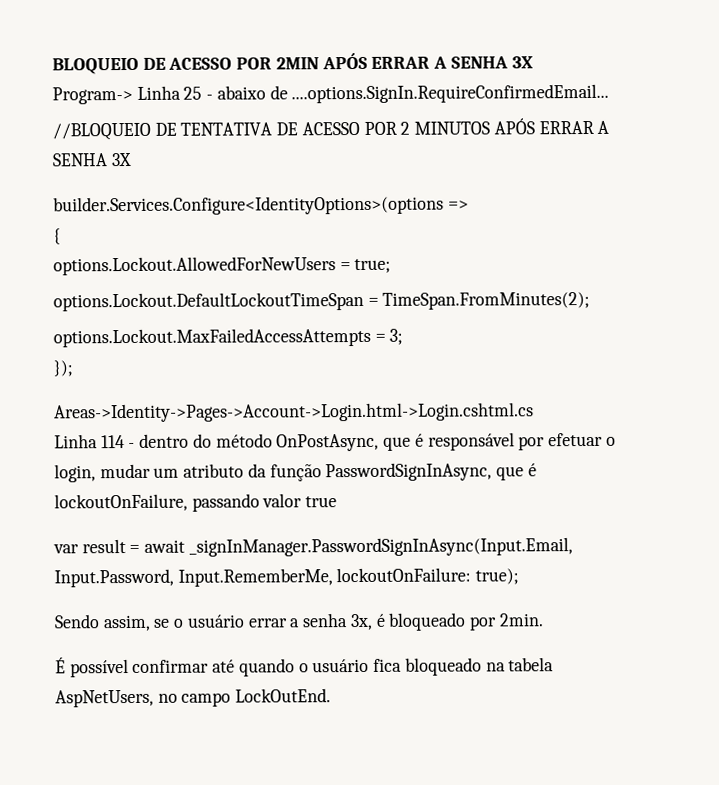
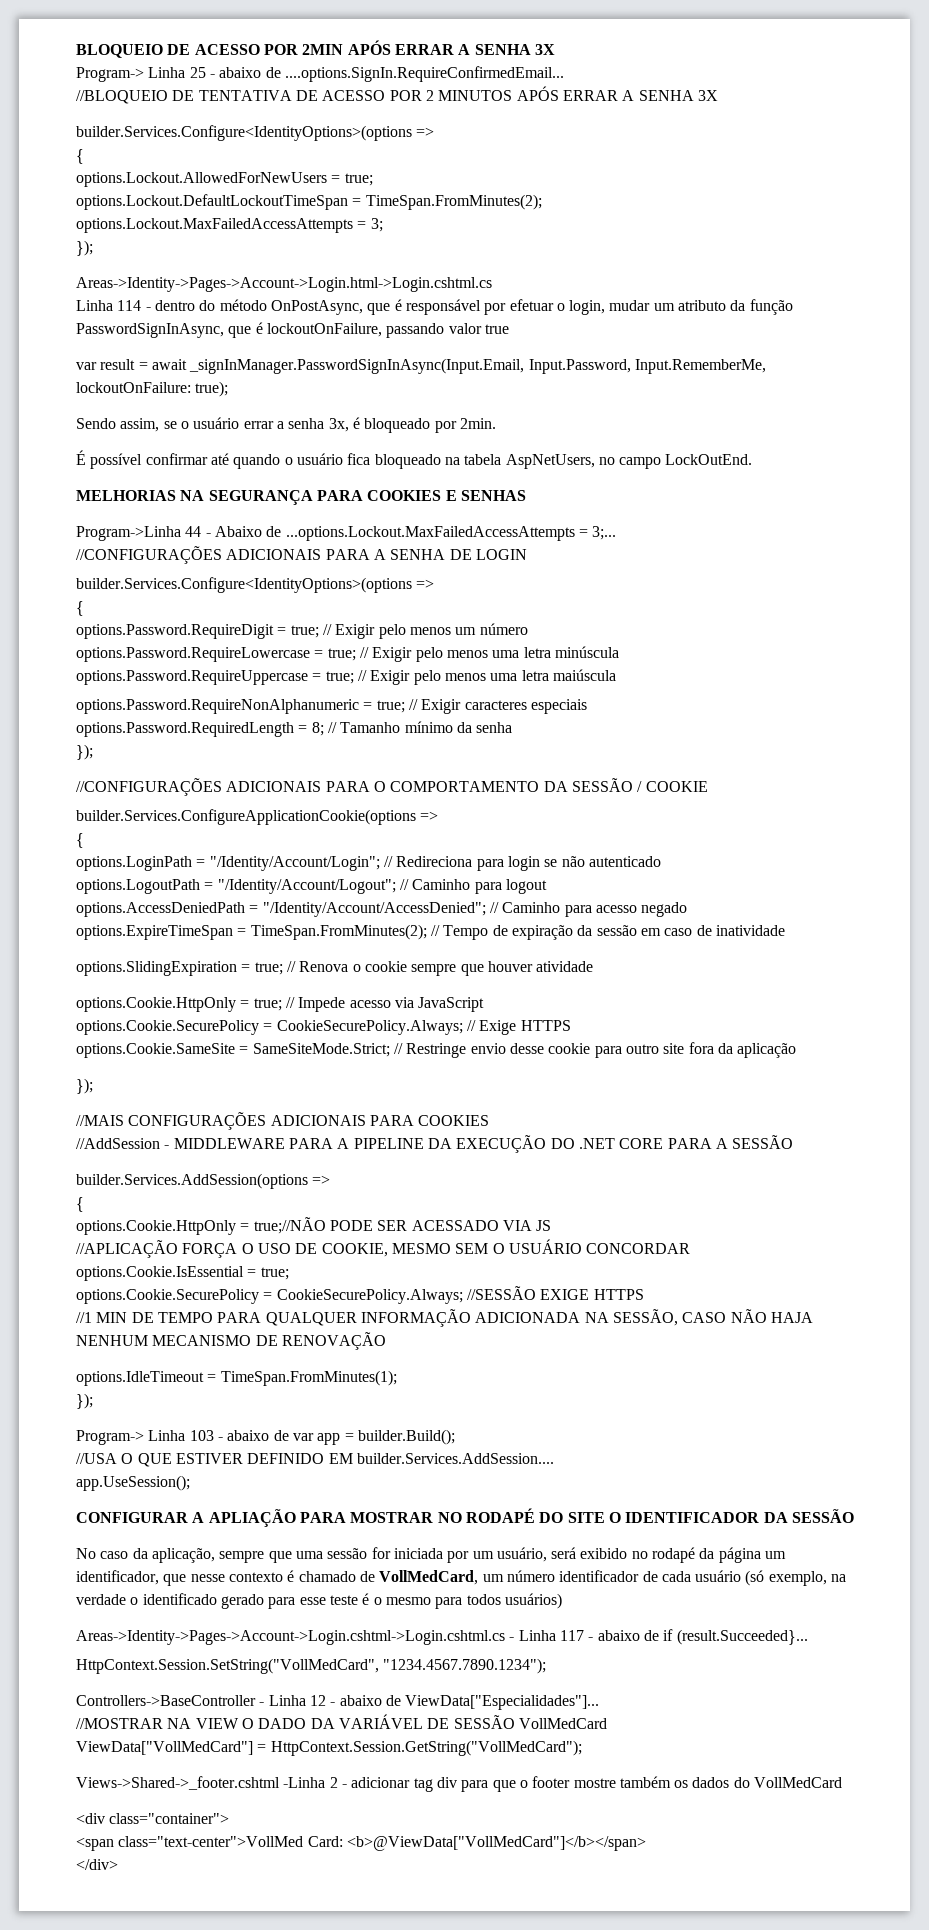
+ MELHORIAS NA SEGURANÇA PARA COOKIES E SENHAS
+ Program->Linha 44 - Abaixo de ...options.Lockout.MaxFailedAccessAttempts = 3;...
+ //CONFIGURAÇÕES ADICIONAIS PARA A SENHA DE LOGIN
+ builder.Services.Configure<IdentityOptions>(options =>
+ {
+ options.Password.RequireDigit = true; // Exigir pelo menos um número
+ options.Password.RequireLowercase = true; // Exigir pelo menos uma letra minúscula
+ options.Password.RequireUppercase = true; // Exigir pelo menos uma letra maiúscula
+ options.Password.RequireNonAlphanumeric = true; // Exigir caracteres especiais
+ options.Password.RequiredLength = 8; // Tamanho mínimo da senha
+ });
+ //CONFIGURAÇÕES ADICIONAIS PARA O COMPORTAMENTO DA SESSÃO / COOKIE
+ builder.Services.ConfigureApplicationCookie(options =>
+ {
+ options.LoginPath = "/Identity/Account/Login"; // Redireciona para login se não autenticado
+ options.LogoutPath = "/Identity/Account/Logout"; // Caminho para logout
+ options.AccessDeniedPath = "/Identity/Account/AccessDenied"; // Caminho para acesso negado
+ options.ExpireTimeSpan = TimeSpan.FromMinutes(2); // Tempo de expiração da sessão em caso de inatividade
+ options.SlidingExpiration = true; // Renova o cookie sempre que houver atividade
+ options.Cookie.HttpOnly = true; // Impede acesso via JavaScript
+ options.Cookie.SecurePolicy = CookieSecurePolicy.Always; // Exige HTTPS
+ options.Cookie.SameSite = SameSiteMode.Strict; // Restringe envio desse cookie para outro site fora da aplicação
+ });
+ //MAIS CONFIGURAÇÕES ADICIONAIS PARA COOKIES
+ //AddSession - MIDDLEWARE PARA A PIPELINE DA EXECUÇÃO DO .NET CORE PARA A SESSÃO
+ builder.Services.AddSession(options =>
+ {
+ options.Cookie.HttpOnly = true;//NÃO PODE SER ACESSADO VIA JS
+ //APLICAÇÃO FORÇA O USO DE COOKIE, MESMO SEM O USUÁRIO CONCORDAR
+ options.Cookie.IsEssential = true;
+ options.Cookie.SecurePolicy = CookieSecurePolicy.Always; //SESSÃO EXIGE HTTPS
+ //1 MIN DE TEMPO PARA QUALQUER INFORMAÇÃO ADICIONADA NA SESSÃO, CASO NÃO HAJA NENHUM MECANISMO DE RENOVAÇÃO
+ options.IdleTimeout = TimeSpan.FromMinutes(1);
+ });
+ Program-> Linha 103 - abaixo de var app = builder.Build();
+ //USA O QUE ESTIVER DEFINIDO EM builder.Services.AddSession....
+ app.UseSession();
+ CONFIGURAR A APLIAÇÃO PARA MOSTRAR NO RODAPÉ DO SITE O IDENTIFICADOR DA SESSÃO
+ No caso da aplicação, sempre que uma sessão for iniciada por um usuário, será exibido no rodapé da página um identificador, que nesse contexto é chamado de VollMedCard, um número identificador de cada usuário (só exemplo, na verdade o identificado gerado para esse teste é o mesmo para todos usuários)
+ Areas->Identity->Pages->Account->Login.cshtml->Login.cshtml.cs - Linha 117 - abaixo de if (result.Succeeded}...
+ HttpContext.Session.SetString("VollMedCard", "1234.4567.7890.1234");
+ Controllers->BaseController - Linha 12 - abaixo de ViewData["Especialidades"]...
+ //MOSTRAR NA VIEW O DADO DA VARIÁVEL DE SESSÃO VollMedCard
+ ViewData["VollMedCard"] = HttpContext.Session.GetString("VollMedCard");
+ Views->Shared->_footer.cshtml -Linha 2 - adicionar tag div para que o footer mostre também os dados do VollMedCard
+ <div class="container">
+ <span class="text-center">VollMed Card: <b>@ViewData["VollMedCard"]</b></span>
+ </div>

